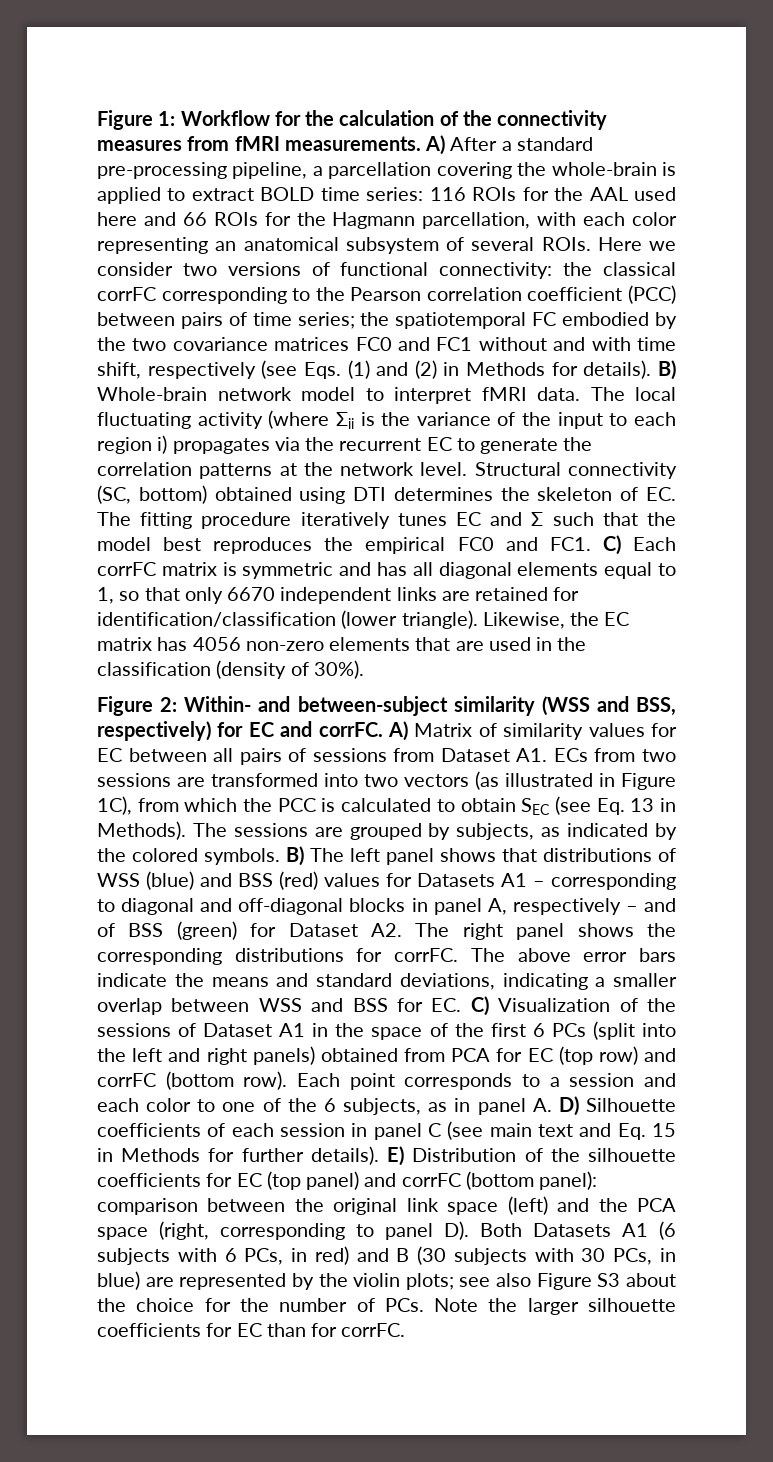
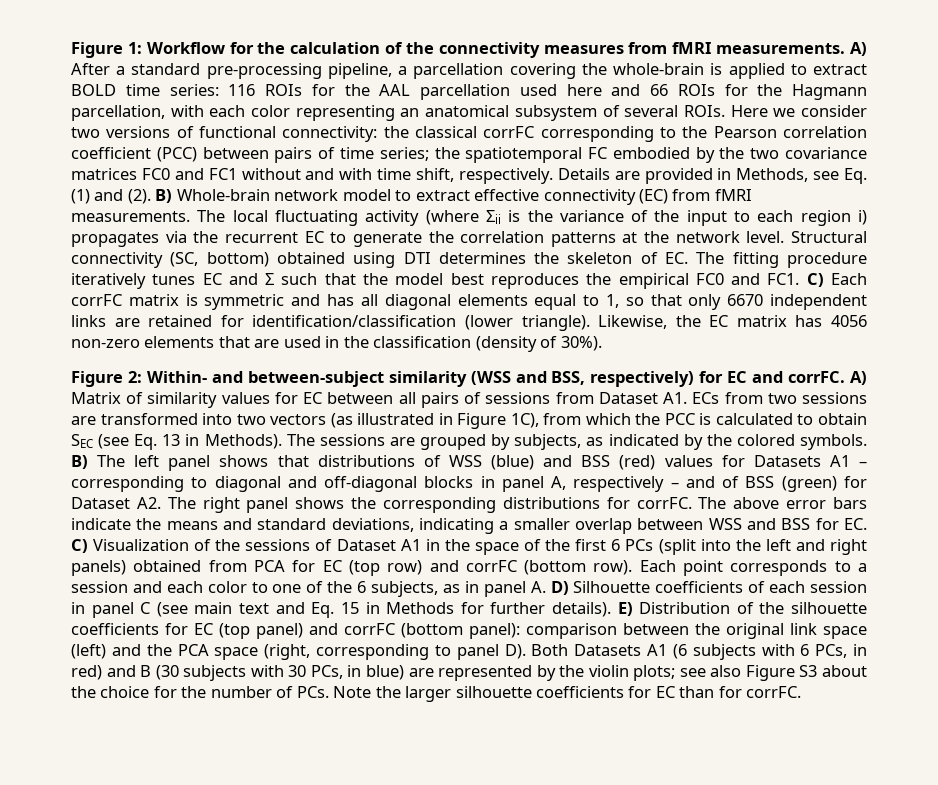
- A) After a standard pre-processing pipeline, a parcellation covering the whole-brain is applied to extract BOLD time series: 116 ROIs for the AAL used here and 66 ROIs for the Hagmann parcellation, with each color representing an anatomical subsystem of several ROIs.
+ A) After a standard pre-processing pipeline, a parcellation covering the whole-brain is applied to extract BOLD time series: 116 ROIs for the AAL parcellation used here and 66 ROIs for the Hagmann parcellation, with each color representing an anatomical subsystem of several ROIs.
- Here we consider two versions of functional connectivity: the classical corrFC corresponding to the Pearson correlation coefficient (PCC) between pairs of time series; the spatiotemporal FC embodied by the two covariance matrices FC0 and FC1 without and with time shift, respectively (see Eqs. (1) and (2) in Methods for details).
+ Here we consider two versions of functional connectivity: the classical corrFC corresponding to the Pearson correlation coefficient (PCC) between pairs of time series; the spatiotemporal FC embodied by the two covariance matrices FC0 and FC1 without and with time shift, respectively. Details are provided in Methods, see Eq. (1) and (2).
- B) Whole-brain network model to interpret fMRI data.
+ B) Whole-brain network model to extract effective connectivity (EC) from fMRI measurements.

